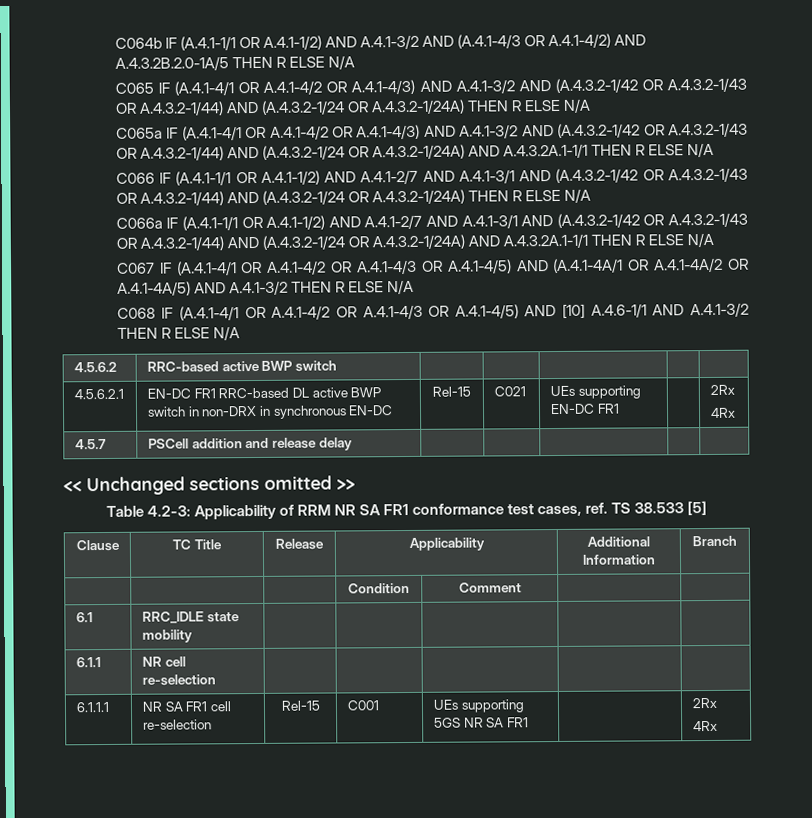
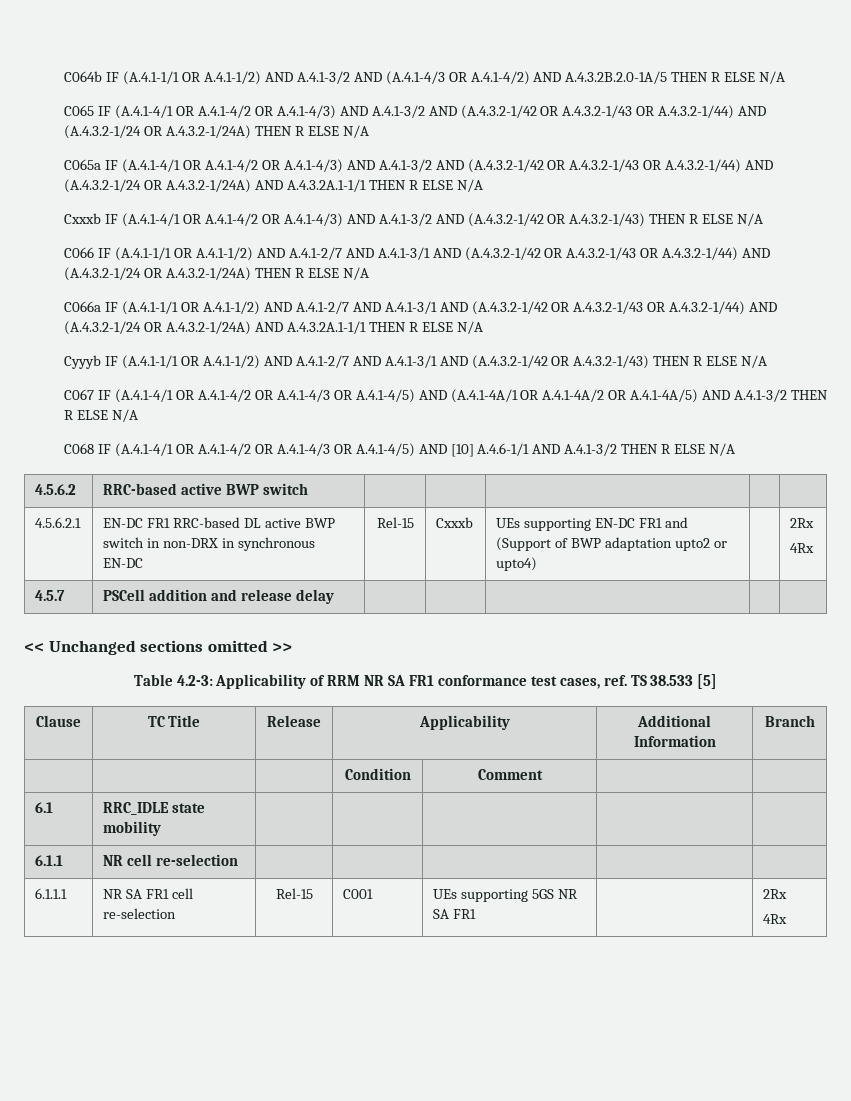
+ Cxxxb IF (A.4.1-4/1 OR A.4.1-4/2 OR A.4.1-4/3) AND A.4.1-3/2 AND (A.4.3.2-1/42 OR A.4.3.2-1/43) THEN R ELSE N/A
+ Cyyyb IF (A.4.1-1/1 OR A.4.1-1/2) AND A.4.1-2/7 AND A.4.1-3/1 AND (A.4.3.2-1/42 OR A.4.3.2-1/43) THEN R ELSE N/A
- 4.5.6.2.1 | EN-DC FR1 RRC-based DL active BWP switch in non-DRX in synchronous EN-DC | Rel-15 | C021 | UEs supporting EN-DC FR1 | | 2Rx
+ 4.5.6.2.1 | EN-DC FR1 RRC-based DL active BWP switch in non-DRX in synchronous EN-DC | Rel-15 | Cxxxb | UEs supporting EN-DC FR1 and (Support of BWP adaptation upto2 or upto4) | | 2Rx

